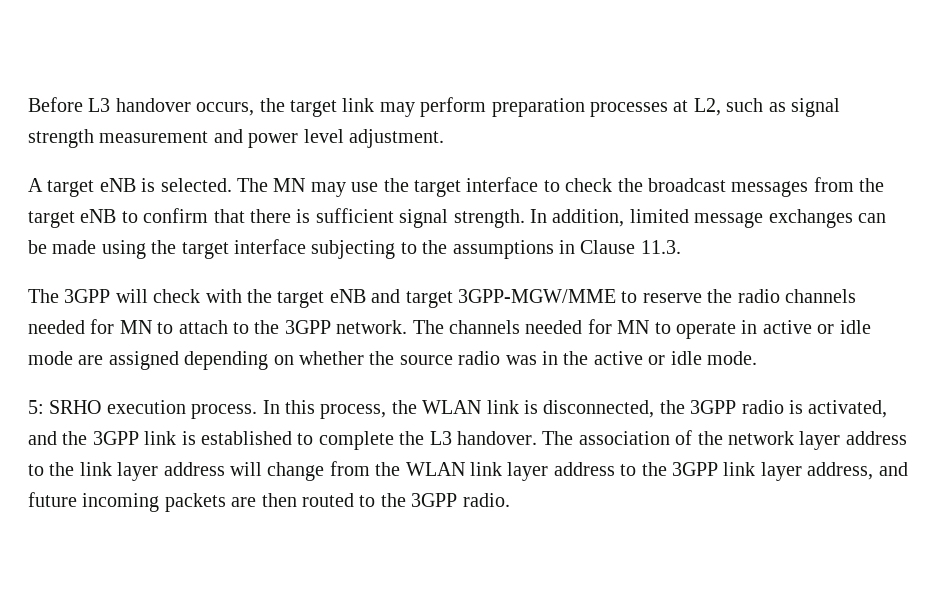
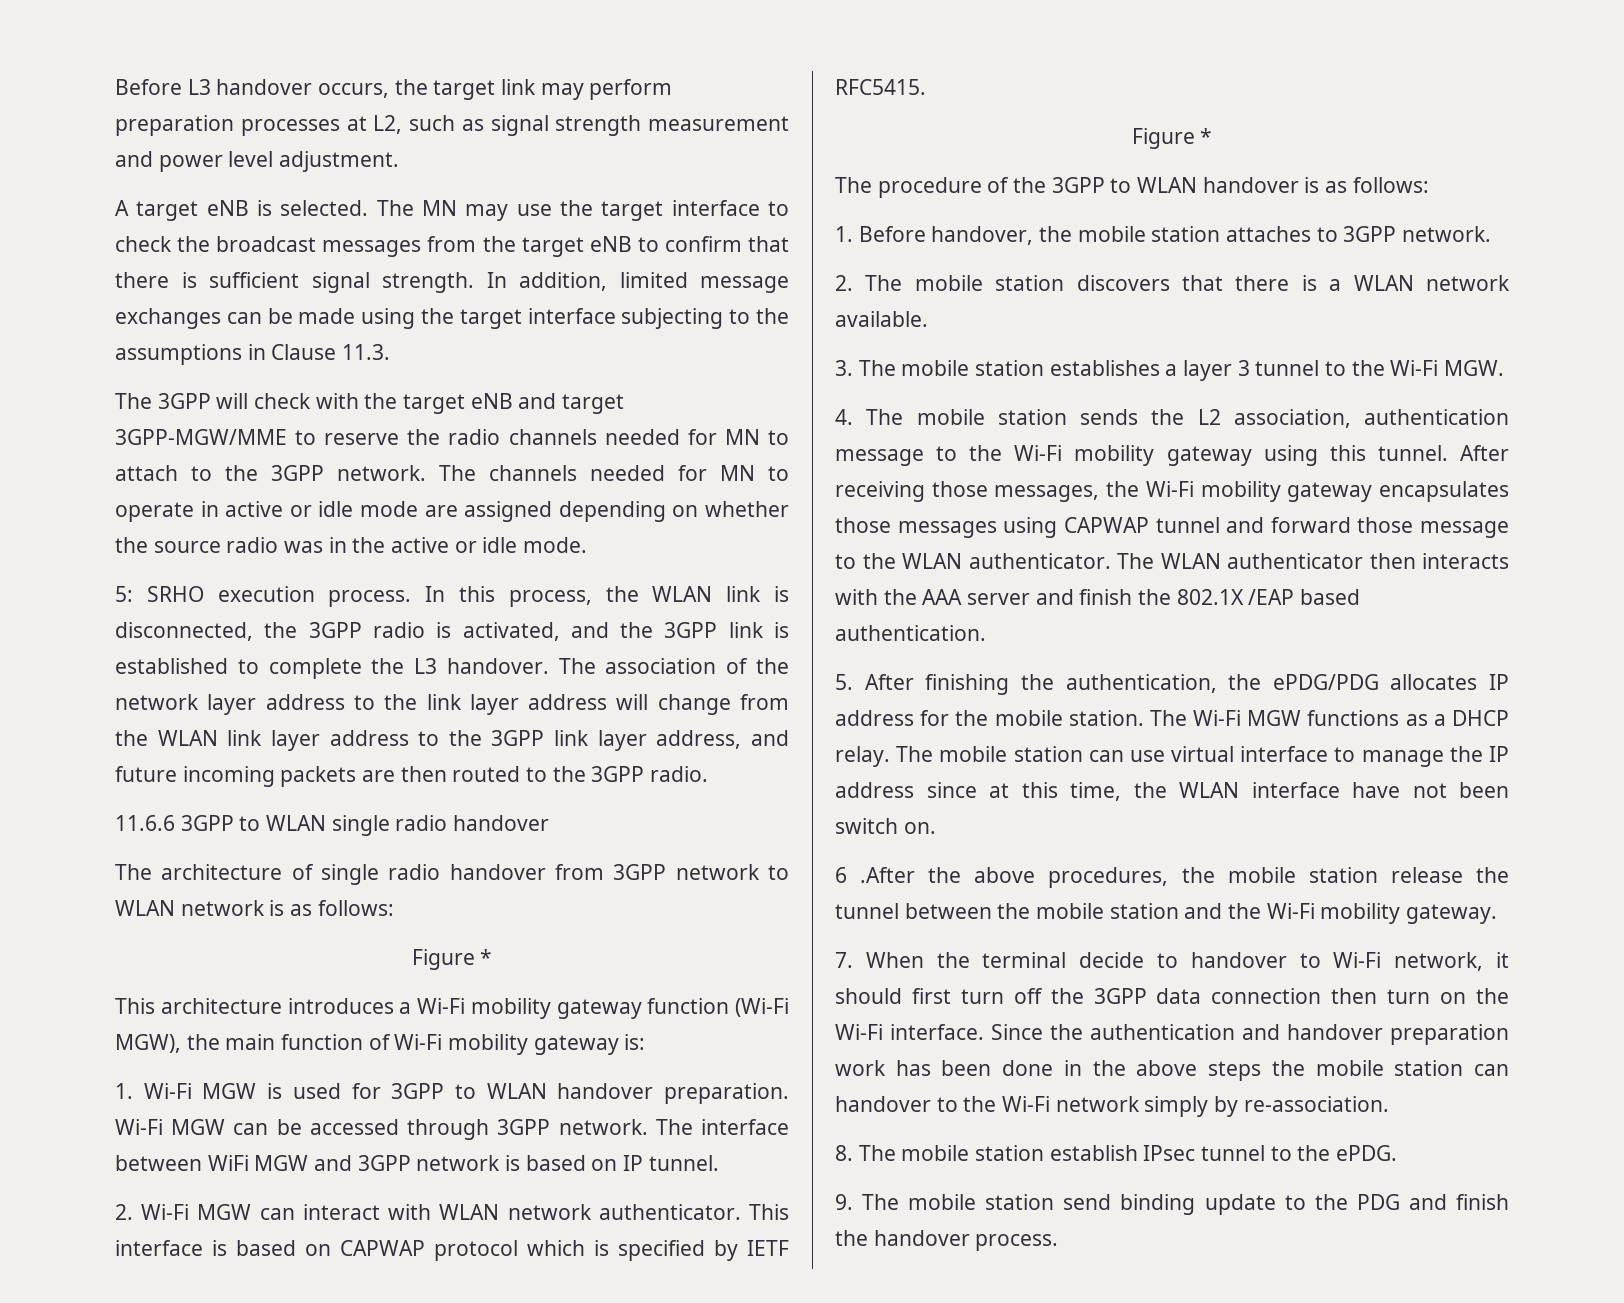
+ 11.6.6 3GPP to WLAN single radio handover
+ The architecture of single radio handover from 3GPP network to WLAN network is as follows:
+ Figure *
+ This architecture introduces a Wi-Fi mobility gateway function (Wi-Fi MGW), the main function of Wi-Fi mobility gateway is:
+ 1. Wi-Fi MGW is used for 3GPP to WLAN handover preparation. Wi-Fi MGW can be accessed through 3GPP network. The interface between WiFi MGW and 3GPP network is based on IP tunnel.
+ 2. Wi-Fi MGW can interact with WLAN network authenticator. This interface is based on CAPWAP protocol which is specified by IETF RFC5415.
+ Figure *
+ The procedure of the 3GPP to WLAN handover is as follows:
+ 1. Before handover, the mobile station attaches to 3GPP network.
+ 2. The mobile station discovers that there is a WLAN network available.
+ 3. The mobile station establishes a layer 3 tunnel to the Wi-Fi MGW.
+ 4. The mobile station sends the L2 association, authentication message to the Wi-Fi mobility gateway using this tunnel. After receiving those messages, the Wi-Fi mobility gateway encapsulates those messages using CAPWAP tunnel and forward those message to the WLAN authenticator. The WLAN authenticator then interacts with the AAA server and finish the 802.1X /EAP based authentication.
+ 5. After finishing the authentication, the ePDG/PDG allocates IP address for the mobile station. The Wi-Fi MGW functions as a DHCP relay. The mobile station can use virtual interface to manage the IP address since at this time, the WLAN interface have not been switch on.
+ 6 .After the above procedures, the mobile station release the tunnel between the mobile station and the Wi-Fi mobility gateway.
+ 7. When the terminal decide to handover to Wi-Fi network, it should first turn off the 3GPP data connection then turn on the Wi-Fi interface. Since the authentication and handover preparation work has been done in the above steps the mobile station can handover to the Wi-Fi network simply by re-association.
+ 8. The mobile station establish IPsec tunnel to the ePDG.
+ 9. The mobile station send binding update to the PDG and finish the handover process.

